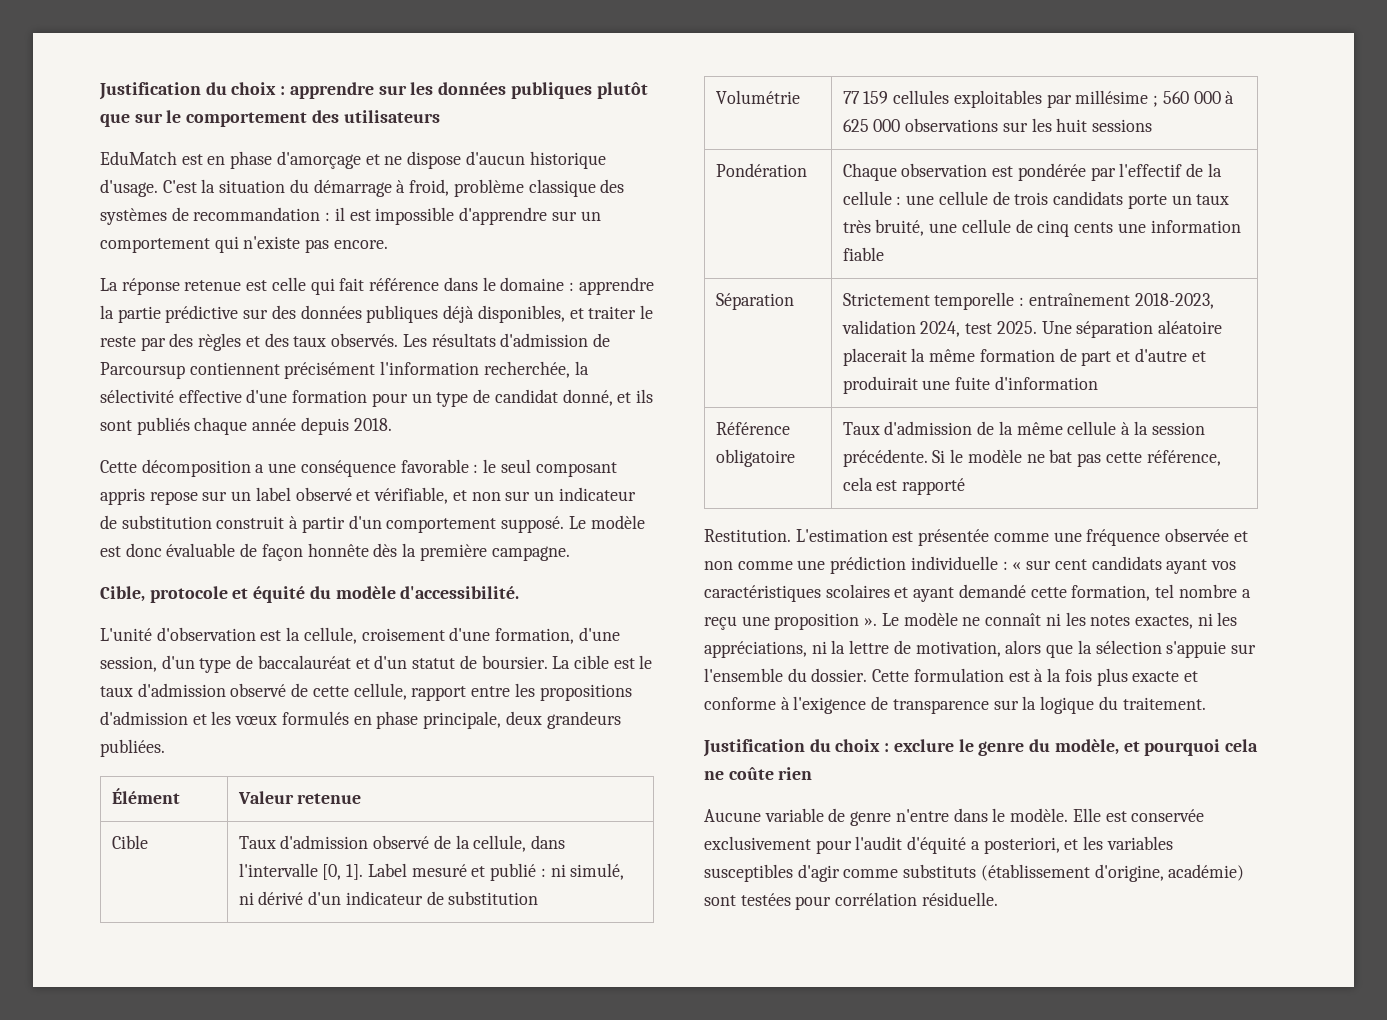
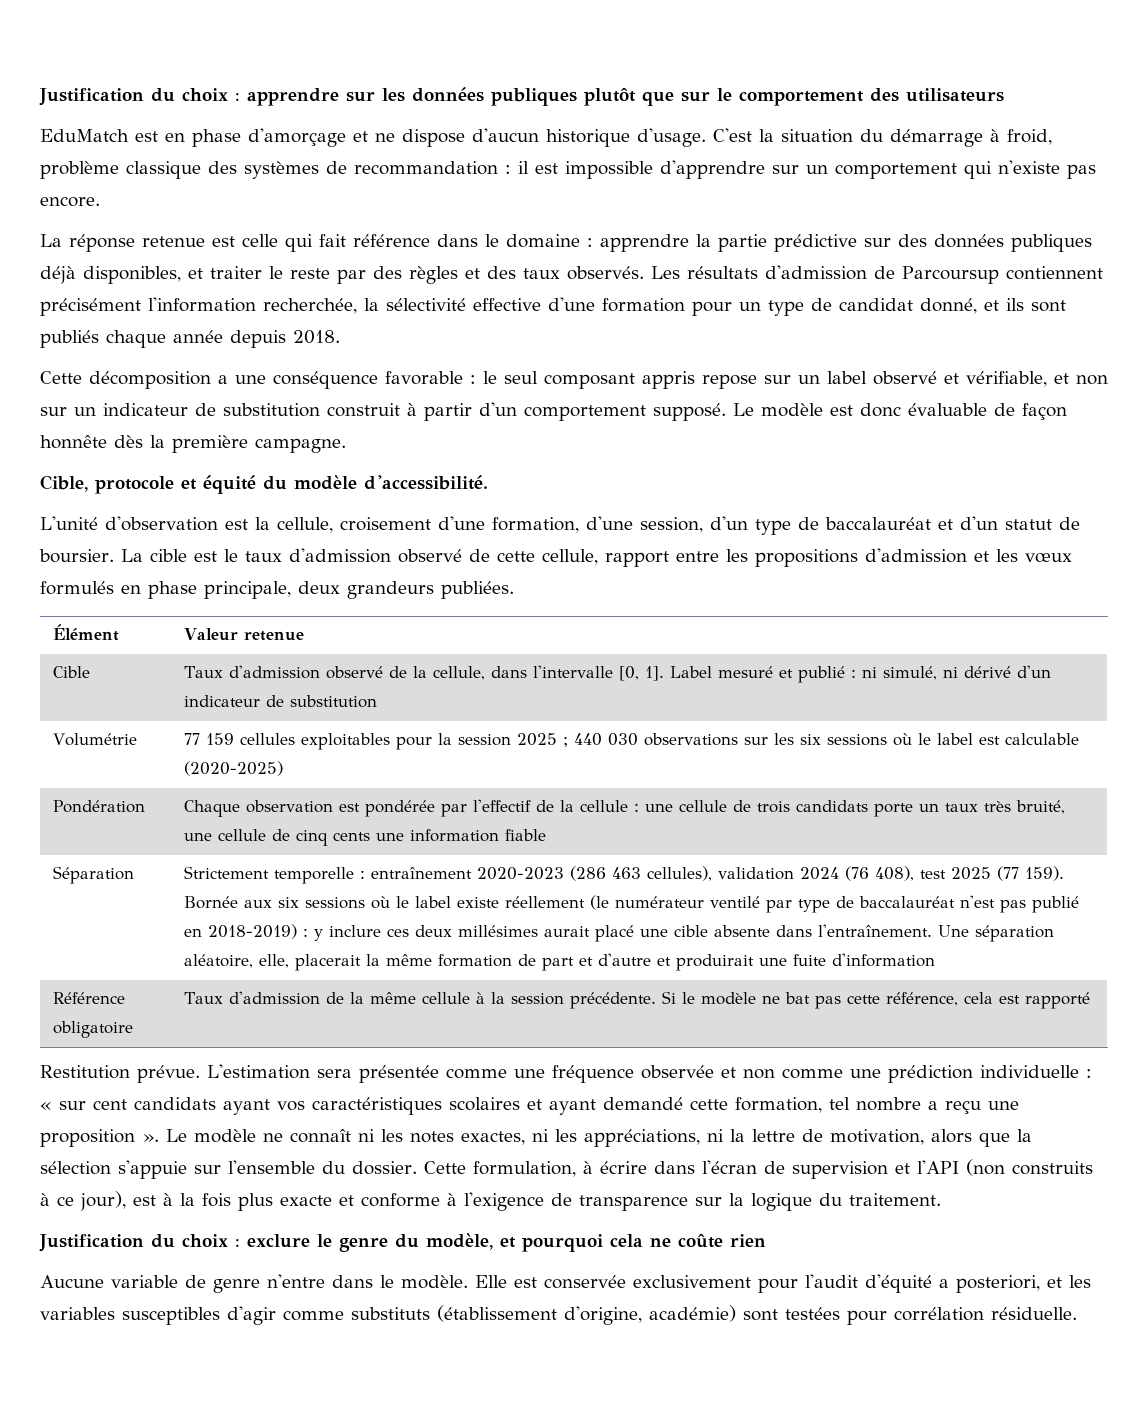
- Volumétrie | 77 159 cellules exploitables par millésime ; 560 000 à 625 000 observations sur les huit sessions
+ Volumétrie | 77 159 cellules exploitables pour la session 2025 ; 440 030 observations sur les six sessions où le label est calculable (2020-2025)
- Strictement temporelle : entraînement 2018-2023, validation 2024, test 2025. Une séparation aléatoire placerait la même formation de part et d'autre et produirait une fuite d'information
+ Strictement temporelle : entraînement 2020-2023 (286 463 cellules), validation 2024 (76 408), test 2025 (77 159). Bornée aux six sessions où le label existe réellement (le numérateur ventilé par type de baccalauréat n'est pas publié en 2018-2019) : y inclure ces deux millésimes aurait placé une cible absente dans l'entraînement. Une séparation aléatoire, elle, placerait la même formation de part et d'autre et produirait une fuite d'information
- Restitution. L'estimation est présentée comme une fréquence observée et non comme une prédiction individuelle : « sur cent candidats ayant vos caractéristiques scolaires et ayant demandé cette formation, tel nombre a reçu une proposition ».
+ Restitution prévue. L'estimation sera présentée comme une fréquence observée et non comme une prédiction individuelle : « sur cent candidats ayant vos caractéristiques scolaires et ayant demandé cette formation, tel nombre a reçu une proposition ».
- Cette formulation est à la fois plus exacte et conforme à l'exigence de transparence sur la logique du traitement.
+ Cette formulation, à écrire dans l'écran de supervision et l'API (non construits à ce jour), est à la fois plus exacte et conforme à l'exigence de transparence sur la logique du traitement.

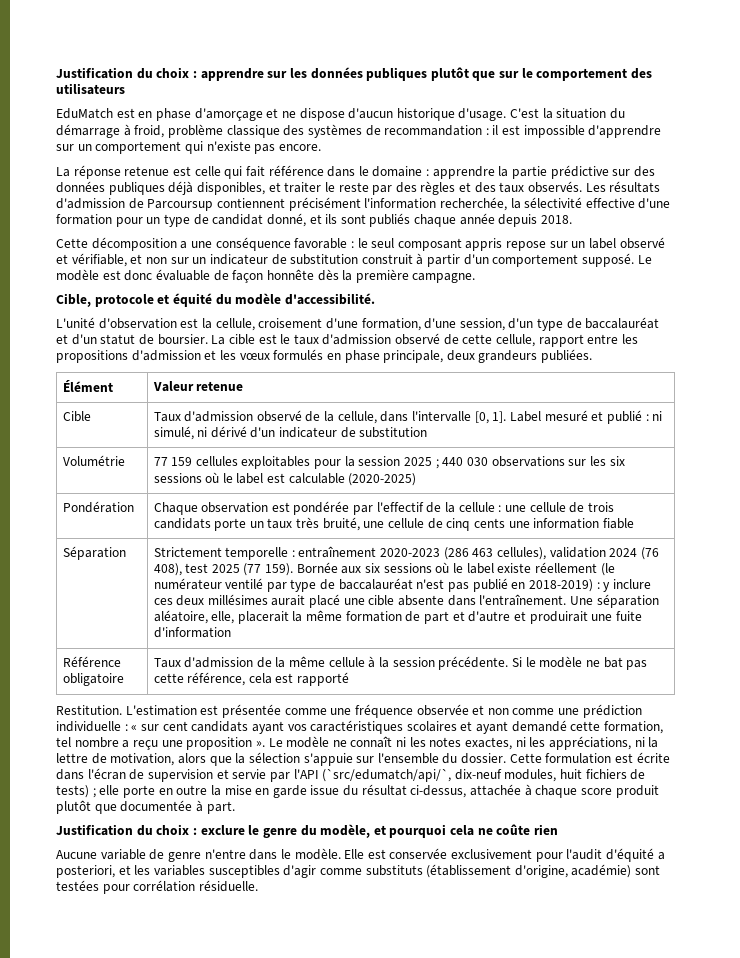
- Restitution prévue. L'estimation sera présentée comme une fréquence observée et non comme une prédiction individuelle : « sur cent candidats ayant vos caractéristiques scolaires et ayant demandé cette formation, tel nombre a reçu une proposition ».
+ Restitution. L'estimation est présentée comme une fréquence observée et non comme une prédiction individuelle : « sur cent candidats ayant vos caractéristiques scolaires et ayant demandé cette formation, tel nombre a reçu une proposition ».
- Cette formulation, à écrire dans l'écran de supervision et l'API (non construits à ce jour), est à la fois plus exacte et conforme à l'exigence de transparence sur la logique du traitement.
+ Cette formulation est écrite dans l'écran de supervision et servie par l'API (`src/edumatch/api/`, dix-neuf modules, huit fichiers de tests) ; elle porte en outre la mise en garde issue du résultat ci-dessus, attachée à chaque score produit plutôt que documentée à part.

